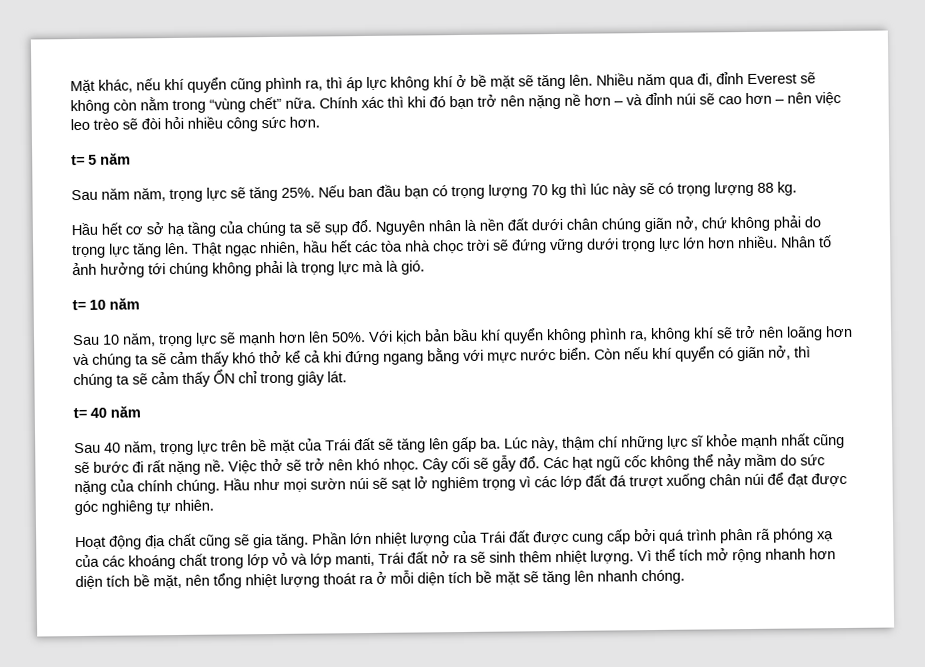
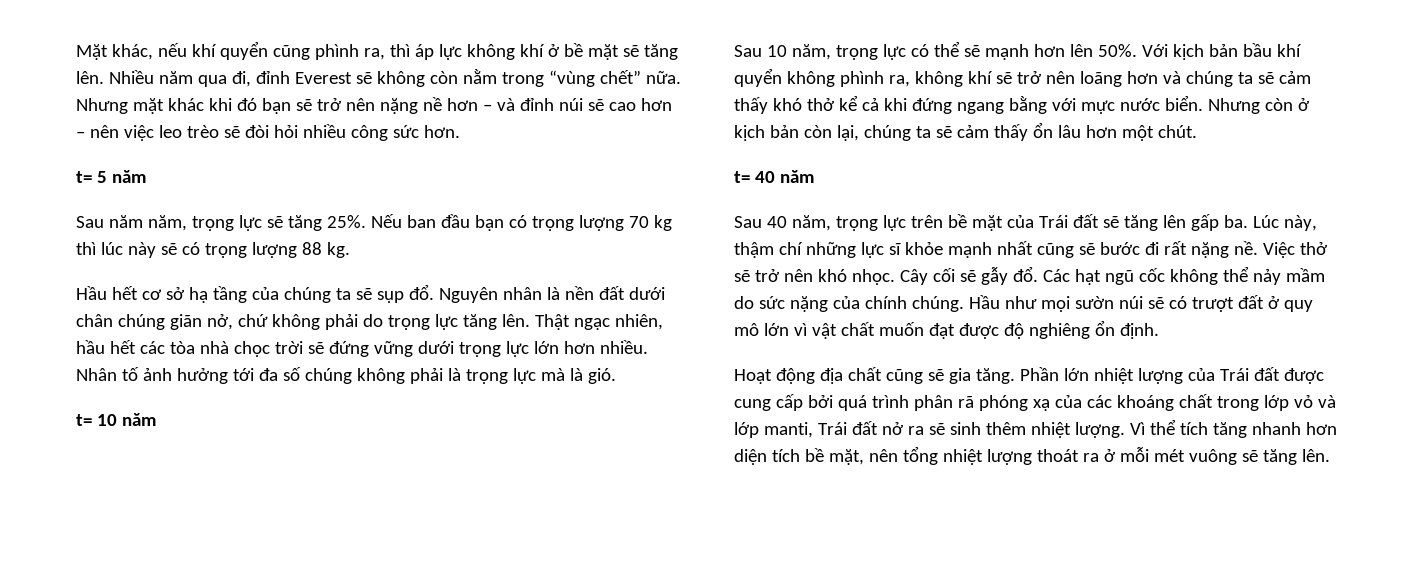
- Chính xác thì khi đó bạn trở nên nặng nề hơn – và đỉnh núi sẽ cao hơn – nên việc leo trèo sẽ đòi hỏi nhiều công sức hơn.
+ Nhưng mặt khác khi đó bạn sẽ trở nên nặng nề hơn – và đỉnh núi sẽ cao hơn – nên việc leo trèo sẽ đòi hỏi nhiều công sức hơn.
- Nhân tố ảnh hưởng tới chúng không phải là trọng lực mà là gió.
+ Nhân tố ảnh hưởng tới đa số chúng không phải là trọng lực mà là gió.
- Sau 10 năm, trọng lực sẽ mạnh hơn lên 50%.
+ Sau 10 năm, trọng lực có thể sẽ mạnh hơn lên 50%.
- Còn nếu khí quyển có giãn nở, thì chúng ta sẽ cảm thấy ỔN chỉ trong giây lát.
+ Nhưng còn ở kịch bản còn lại, chúng ta sẽ cảm thấy ổn lâu hơn một chút.
- Hầu như mọi sườn núi sẽ sạt lở nghiêm trọng vì các lớp đất đá trượt xuống chân núi để đạt được góc nghiêng tự nhiên.
+ Hầu như mọi sườn núi sẽ có trượt đất ở quy mô lớn vì vật chất muốn đạt được độ nghiêng ổn định.
- Vì thể tích mở rộng nhanh hơn diện tích bề mặt, nên tổng nhiệt lượng thoát ra ở mỗi diện tích bề mặt sẽ tăng lên nhanh chóng.
+ Vì thể tích tăng nhanh hơn diện tích bề mặt, nên tổng nhiệt lượng thoát ra ở mỗi mét vuông sẽ tăng lên.

